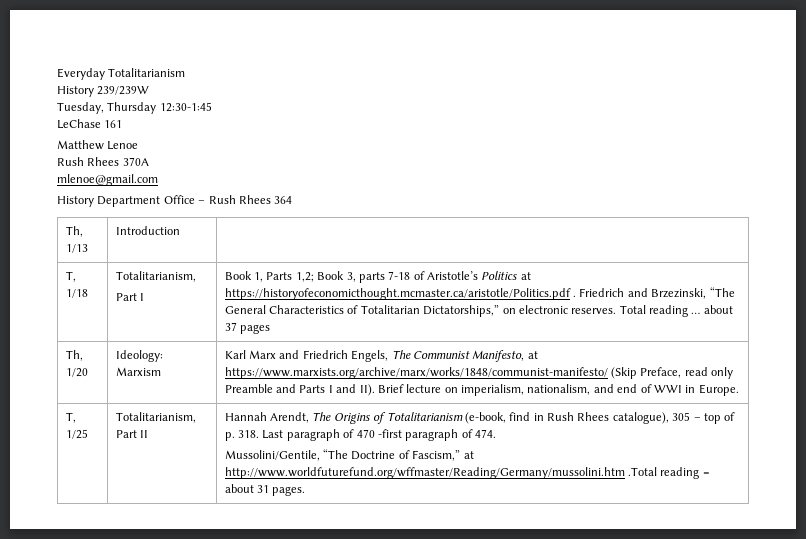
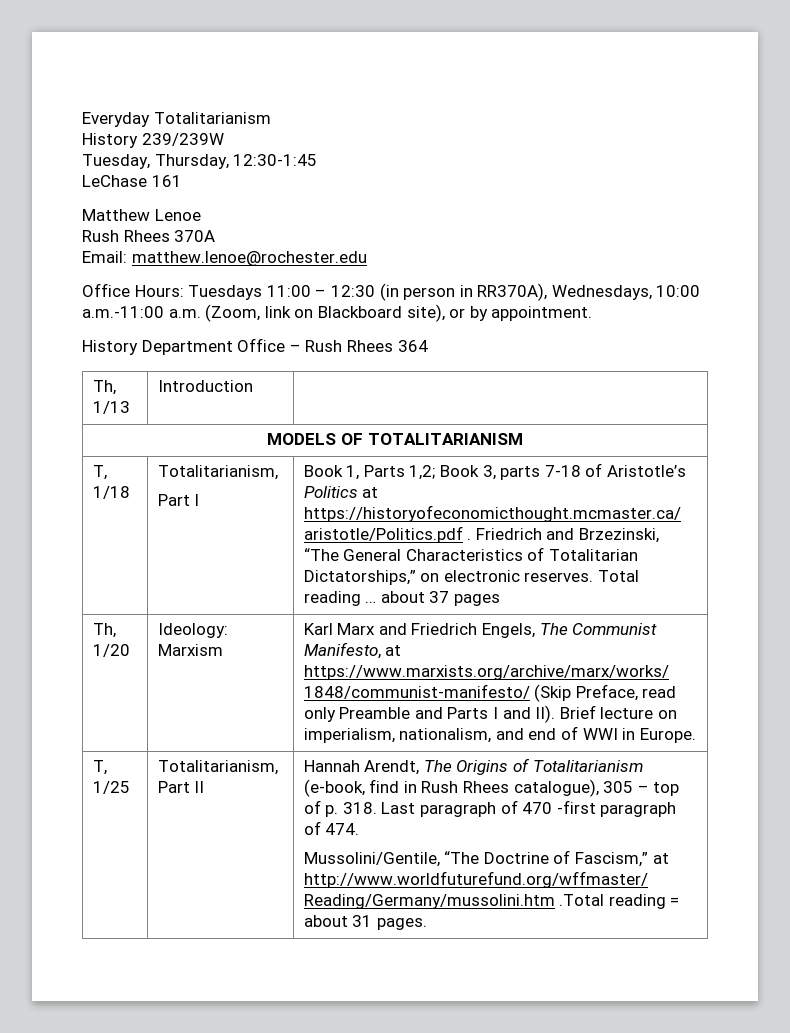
- Tuesday, Thursday 12:30-1:45
+ Tuesday, Thursday, 12:30-1:45
- mlenoe@gmail.com
+ Email: matthew.lenoe@rochester.edu
+ Office Hours: Tuesdays 11:00 – 12:30 (in person in RR370A), Wednesdays, 10:00 a.m.-11:00 a.m. (Zoom, link on Blackboard site), or by appointment.
+ MODELS OF TOTALITARIANISM

